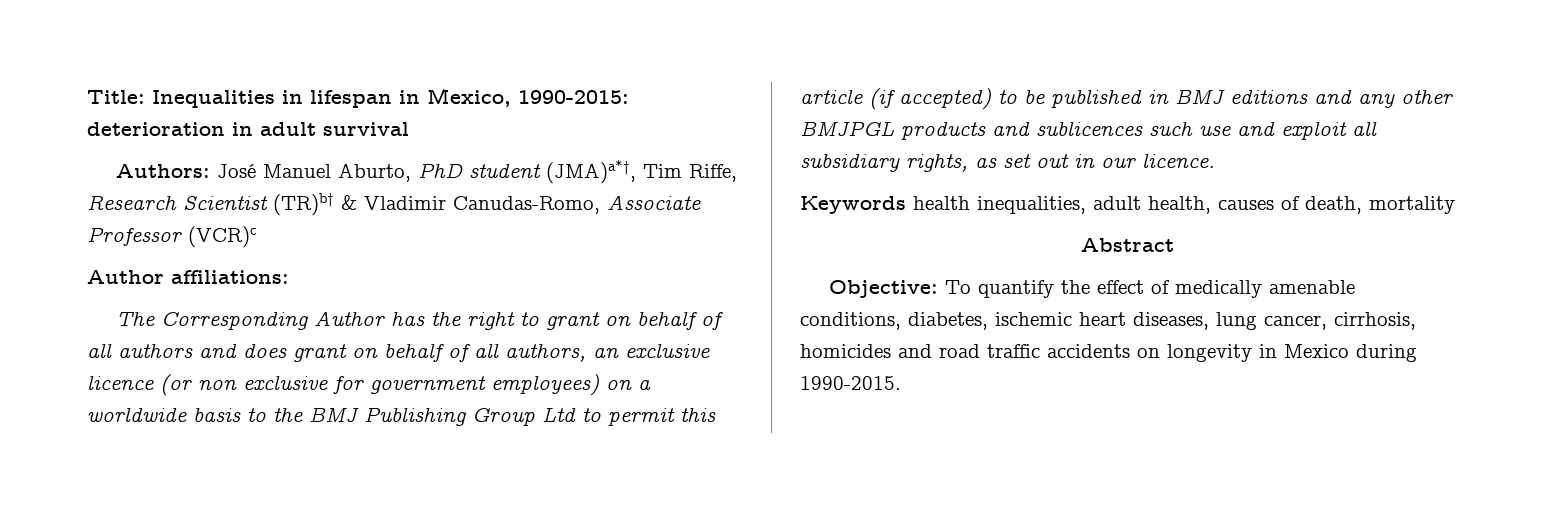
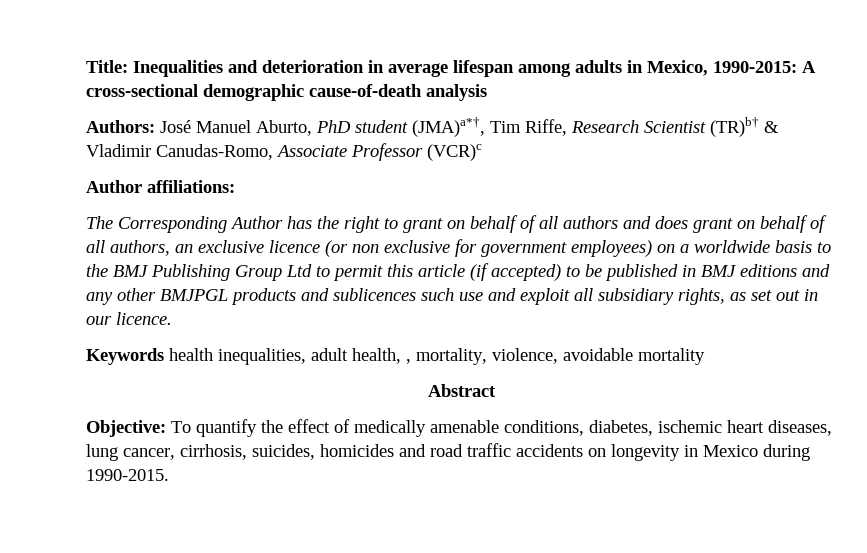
- Title: Inequalities in lifespan in Mexico, 1990-2015: deterioration in adult survival
+ Title: Inequalities and deterioration in average lifespan among adults in Mexico, 1990-2015: A cross-sectional demographic cause-of-death analysis
- Keywords health inequalities, adult health, causes of death, mortality
+ Keywords health inequalities, adult health, , mortality, violence, avoidable mortality
- Objective: To quantify the effect of medically amenable conditions, diabetes, ischemic heart diseases, lung cancer, cirrhosis, homicides and road traffic accidents on longevity in Mexico during 1990-2015.
+ Objective: To quantify the effect of medically amenable conditions, diabetes, ischemic heart diseases, lung cancer, cirrhosis, suicides, homicides and road traffic accidents on longevity in Mexico during 1990-2015.

